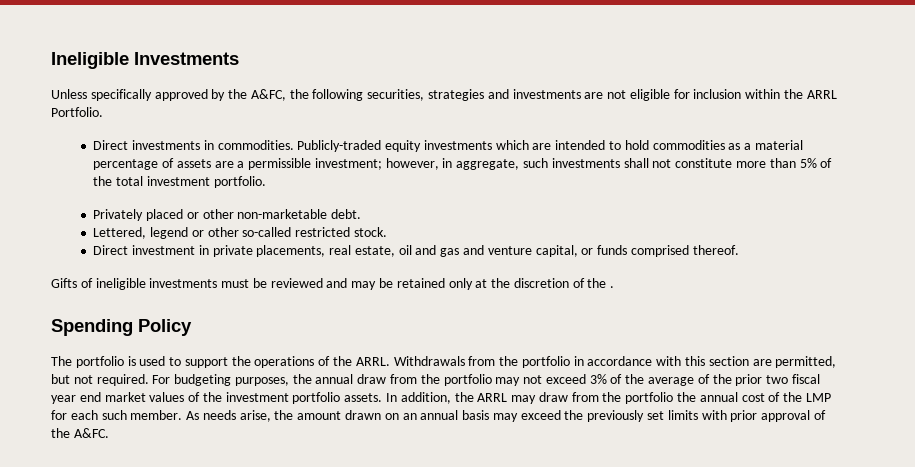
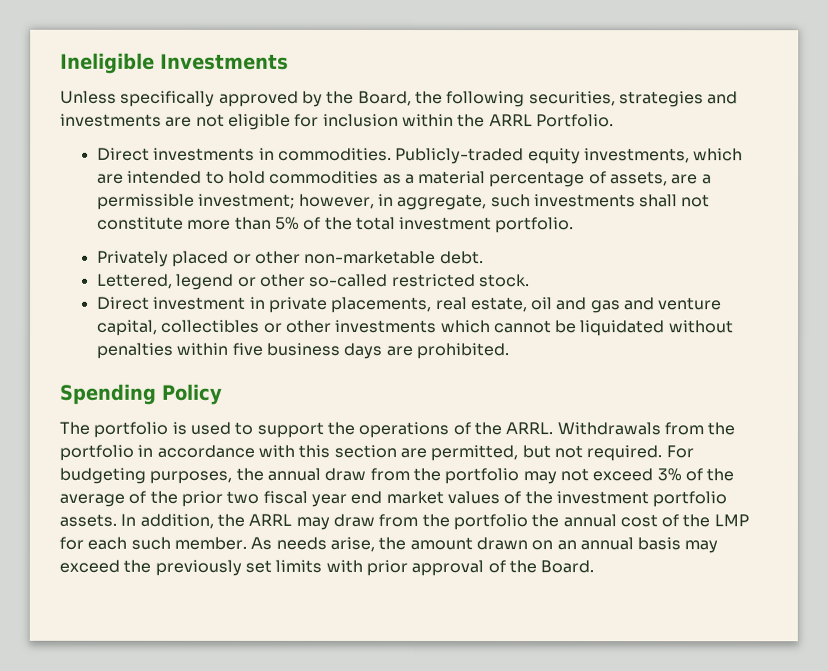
- Unless specifically approved by the A&FC, the following securities, strategies and investments are not eligible for inclusion within the ARRL Portfolio.
+ Unless specifically approved by the Board, the following securities, strategies and investments are not eligible for inclusion within the ARRL Portfolio.
- Publicly-traded equity investments which are intended to hold commodities as a material percentage of assets are a permissible investment; however, in aggregate, such investments shall not constitute more than 5% of the total investment portfolio.
+ Publicly-traded equity investments, which are intended to hold commodities as a material percentage of assets, are a permissible investment; however, in aggregate, such investments shall not constitute more than 5% of the total investment portfolio.
- Direct investment in private placements, real estate, oil and gas and venture capital, or funds comprised thereof.
- Gifts of ineligible investments must be reviewed and may be retained only at the discretion of the .
+ Direct investment in private placements, real estate, oil and gas and venture capital, collectibles or other investments which cannot be liquidated without penalties within five business days are prohibited.
- As needs arise, the amount drawn on an annual basis may exceed the previously set limits with prior approval of the A&FC.
+ As needs arise, the amount drawn on an annual basis may exceed the previously set limits with prior approval of the Board.

